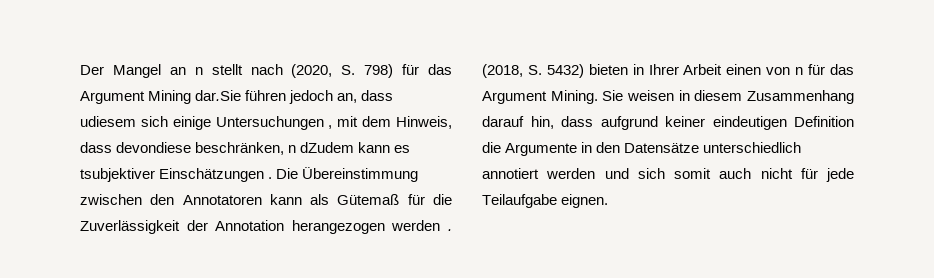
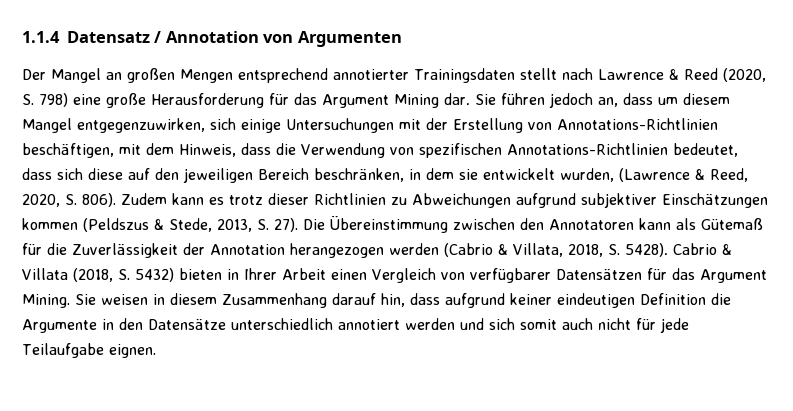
- Der Mangel an n stellt nach (2020, S. 798) für das Argument Mining dar.Sie führen jedoch an, dass udiesem sich einige Untersuchungen , mit dem Hinweis, dass devondiese beschränken, n dZudem kann es tsubjektiver Einschätzungen .
+ 1.1.4 Datensatz / Annotation von Argumenten
+ Der Mangel an großen Mengen entsprechend annotierter Trainingsdaten stellt nach Lawrence & Reed (2020, S. 798) eine große Herausforderung für das Argument Mining dar. Sie führen jedoch an, dass um diesem Mangel entgegenzuwirken, sich einige Untersuchungen mit der Erstellung von Annotations-Richtlinien beschäftigen, mit dem Hinweis, dass die Verwendung von spezifischen Annotations-Richtlinien bedeutet, dass sich diese auf den jeweiligen Bereich beschränken, in dem sie entwickelt wurden, (Lawrence & Reed, 2020, S. 806). Zudem kann es trotz dieser Richtlinien zu Abweichungen aufgrund subjektiver Einschätzungen kommen (Peldszus & Stede, 2013, S. 27).
- Die Übereinstimmung zwischen den Annotatoren kann als Gütemaß für die Zuverlässigkeit der Annotation herangezogen werden . (2018, S. 5432) bieten in Ihrer Arbeit einen von n für das Argument Mining.
+ Die Übereinstimmung zwischen den Annotatoren kann als Gütemaß für die Zuverlässigkeit der Annotation herangezogen werden (Cabrio & Villata, 2018, S. 5428). Cabrio & Villata (2018, S. 5432) bieten in Ihrer Arbeit einen Vergleich von verfügbarer Datensätzen für das Argument Mining.

